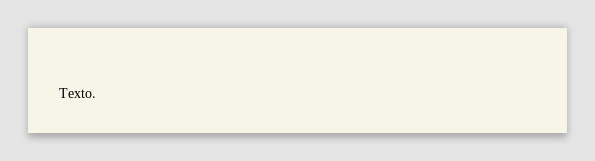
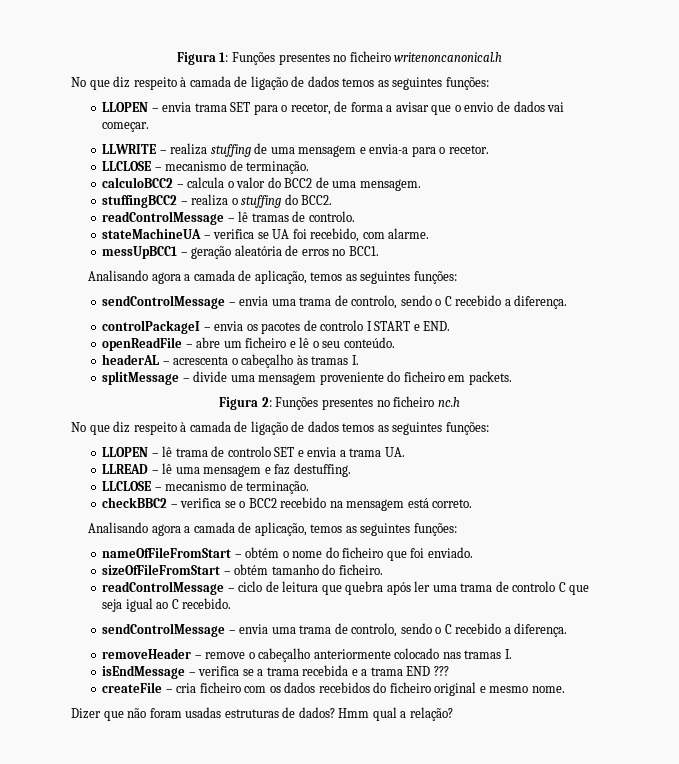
- Texto.
+ Figura 1: Funções presentes no ficheiro writenoncanonical.h
+ No que diz respeito à camada de ligação de dados temos as seguintes funções:
+ LLOPEN – envia trama SET para o recetor, de forma a avisar que o envio de dados vai começar.
+ LLWRITE – realiza stuffing de uma mensagem e envia-a para o recetor.
+ LLCLOSE – mecanismo de terminação.
+ calculoBCC2 – calcula o valor do BCC2 de uma mensagem.
+ stuffingBCC2 – realiza o stuffing do BCC2.
+ readControlMessage – lê tramas de controlo.
+ stateMachineUA – verifica se UA foi recebido, com alarme.
+ messUpBCC1 – geração aleatória de erros no BCC1.
+ Analisando agora a camada de aplicação, temos as seguintes funções:
+ sendControlMessage – envia uma trama de controlo, sendo o C recebido a diferença.
+ controlPackageI – envia os pacotes de controlo I START e END.
+ openReadFile – abre um ficheiro e lê o seu conteúdo.
+ headerAL – acrescenta o cabeçalho às tramas I.
+ splitMessage – divide uma mensagem proveniente do ficheiro em packets.
+ Figura 2: Funções presentes no ficheiro nc.h
+ No que diz respeito à camada de ligação de dados temos as seguintes funções:
+ LLOPEN – lê trama de controlo SET e envia a trama UA.
+ LLREAD – lê uma mensagem e faz destuffing.
+ LLCLOSE – mecanismo de terminação.
+ checkBBC2 – verifica se o BCC2 recebido na mensagem está correto.
+ Analisando agora a camada de aplicação, temos as seguintes funções:
+ nameOfFileFromStart – obtém o nome do ficheiro que foi enviado.
+ sizeOfFileFromStart – obtém tamanho do ficheiro.
+ readControlMessage – ciclo de leitura que quebra após ler uma trama de controlo C que seja igual ao C recebido.
+ sendControlMessage – envia uma trama de controlo, sendo o C recebido a diferença.
+ removeHeader – remove o cabeçalho anteriormente colocado nas tramas I.
+ isEndMessage – verifica se a trama recebida e a trama END ???
+ createFile – cria ficheiro com os dados recebidos do ficheiro original e mesmo nome.
+ Dizer que não foram usadas estruturas de dados? Hmm qual a relação?

